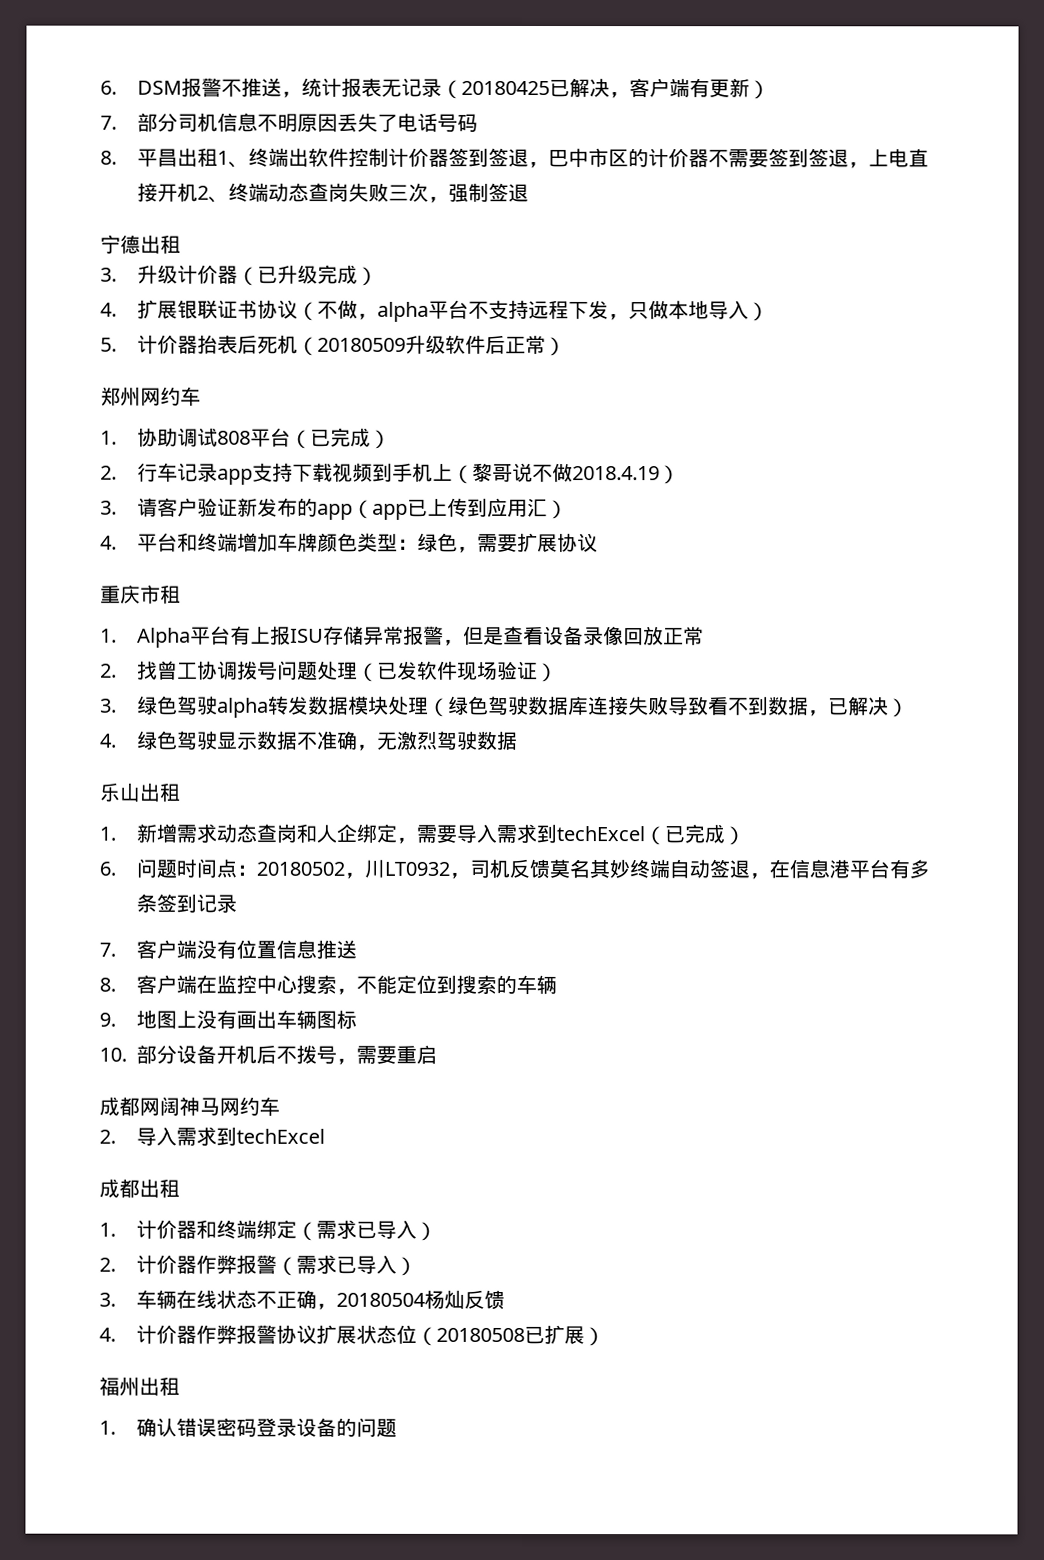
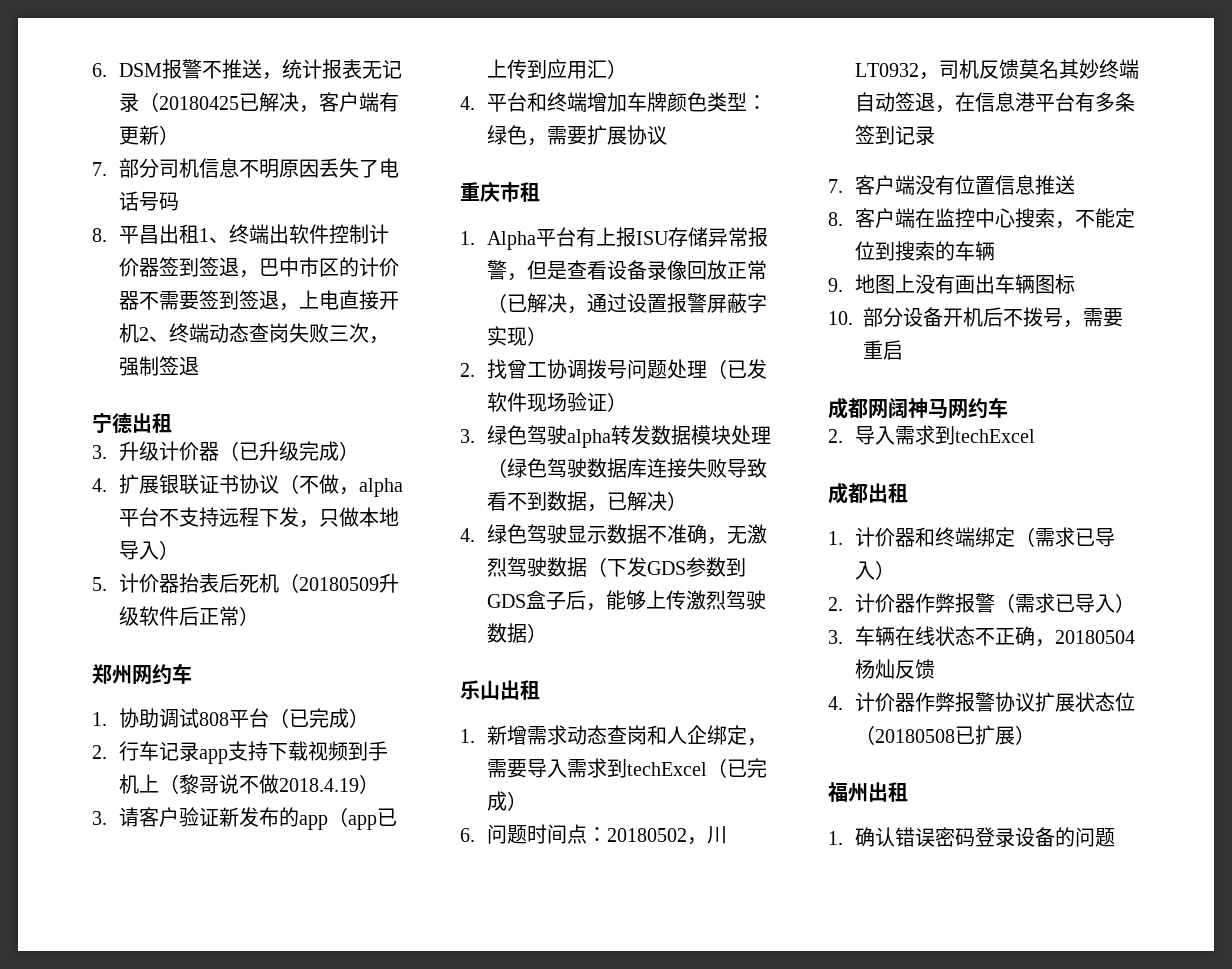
- 1. Alpha平台有上报ISU存储异常报警，但是查看设备录像回放正常
+ 1. Alpha平台有上报ISU存储异常报警，但是查看设备录像回放正常（已解决，通过设置报警屏蔽字实现）
- 4.绿色驾驶显示数据不准确，无激烈驾驶数据
+ 4.绿色驾驶显示数据不准确，无激烈驾驶数据（下发GDS参数到GDS盒子后，能够上传激烈驾驶数据）

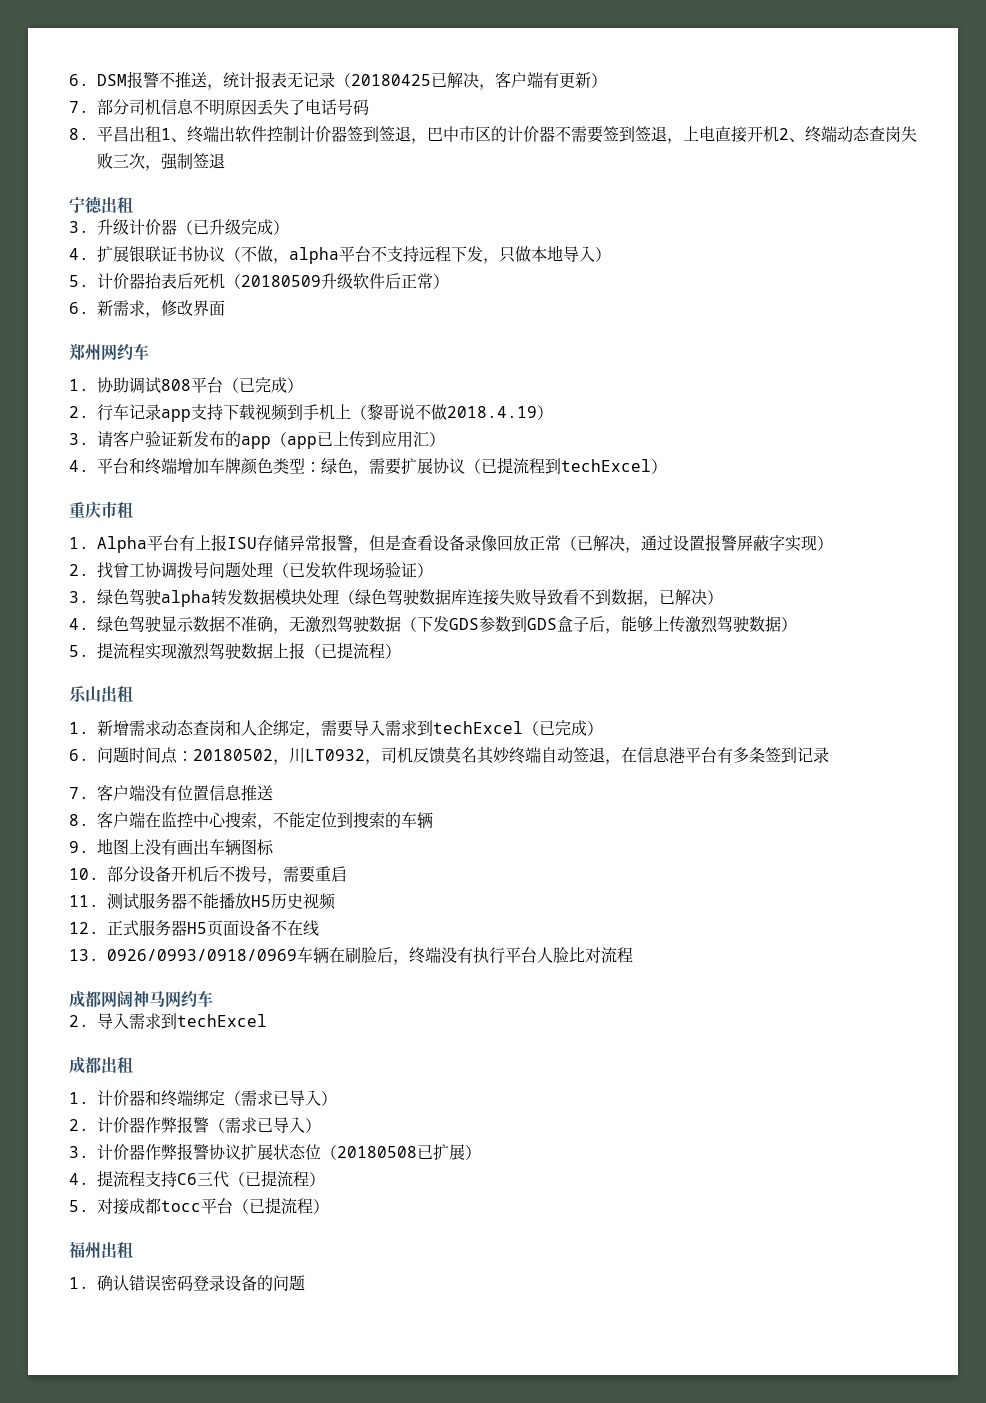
+ 6.新需求，修改界面
- 4.平台和终端增加车牌颜色类型：绿色，需要扩展协议
+ 4.平台和终端增加车牌颜色类型：绿色，需要扩展协议（已提流程到techExcel）
+ 5.提流程实现激烈驾驶数据上报（已提流程）
+ 11.测试服务器不能播放H5历史视频
+ 12.正式服务器H5页面设备不在线
+ 13. 0926/0993/0918/0969车辆在刷脸后，终端没有执行平台人脸比对流程
- 3.车辆在线状态不正确，20180504杨灿反馈
- 4.计价器作弊报警协议扩展状态位（20180508已扩展）
+ 3.计价器作弊报警协议扩展状态位（20180508已扩展）
+ 4.提流程支持C6三代（已提流程）
+ 5.对接成都tocc平台（已提流程）

